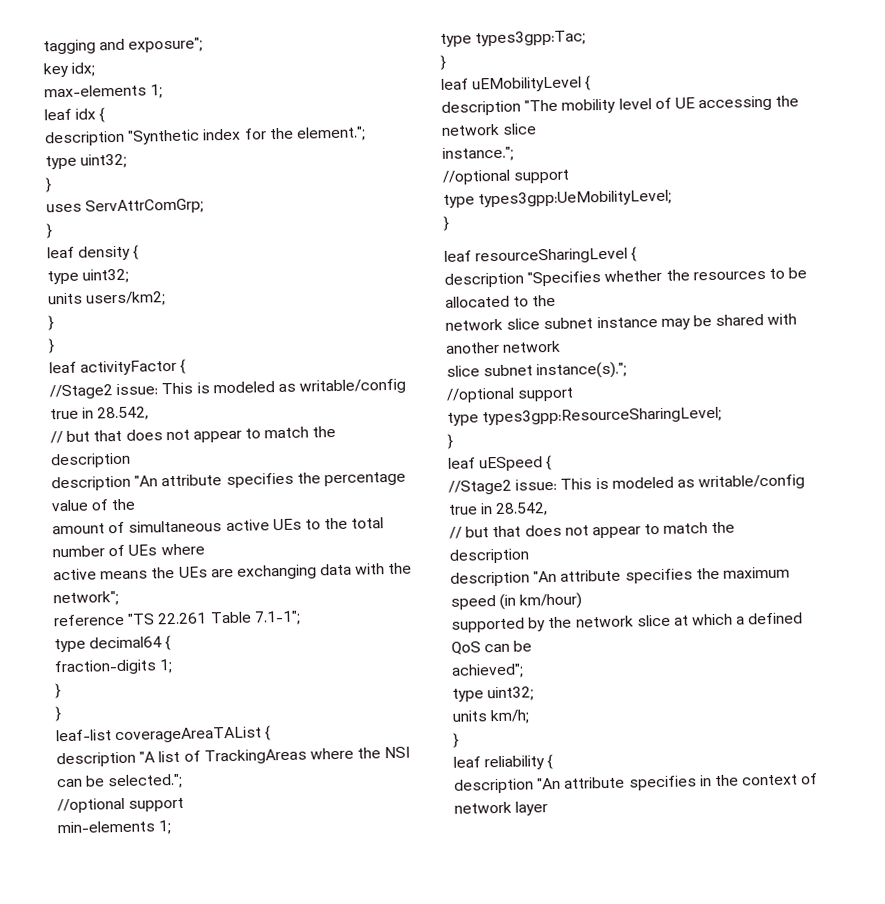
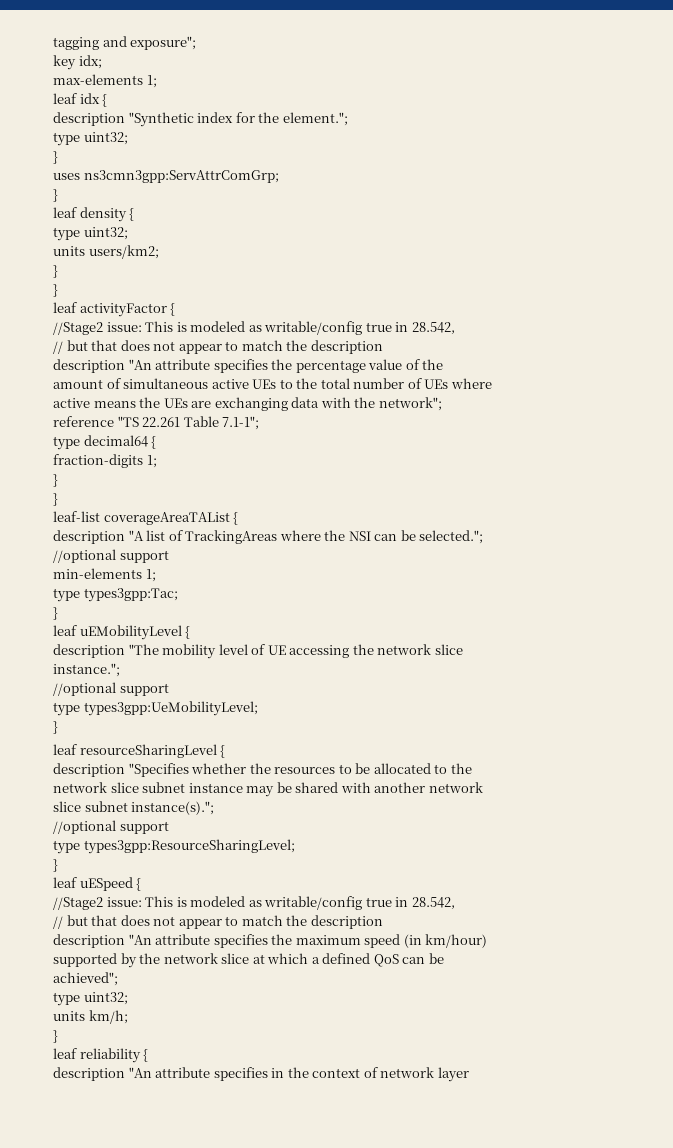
- uses ServAttrComGrp;
+ uses ns3cmn3gpp:ServAttrComGrp;

